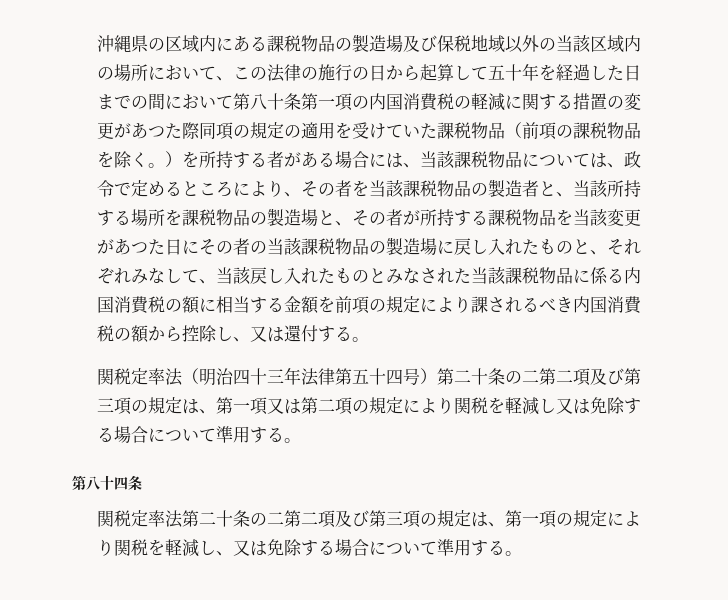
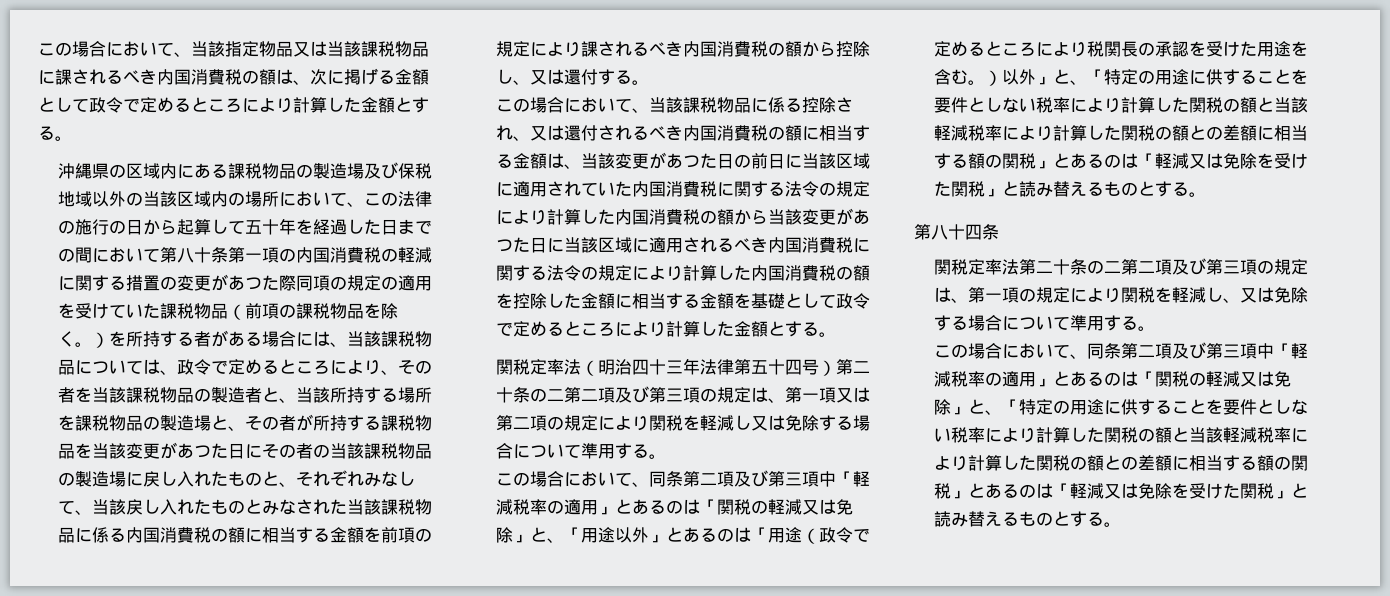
+ この場合において、当該指定物品又は当該課税物品に課されるべき内国消費税の額は、次に掲げる金額として政令で定めるところにより計算した金額とする。
+ この場合において、当該課税物品に係る控除され、又は還付されるべき内国消費税の額に相当する金額は、当該変更があつた日の前日に当該区域に適用されていた内国消費税に関する法令の規定により計算した内国消費税の額から当該変更があつた日に当該区域に適用されるべき内国消費税に関する法令の規定により計算した内国消費税の額を控除した金額に相当する金額を基礎として政令で定めるところにより計算した金額とする。
+ この場合において、同条第二項及び第三項中「軽減税率の適用」とあるのは「関税の軽減又は免除」と、「用途以外」とあるのは「用途（政令で定めるところにより税関長の承認を受けた用途を含む。）以外」と、「特定の用途に供することを要件としない税率により計算した関税の額と当該軽減税率により計算した関税の額との差額に相当する額の関税」とあるのは「軽減又は免除を受けた関税」と読み替えるものとする。
+ この場合において、同条第二項及び第三項中「軽減税率の適用」とあるのは「関税の軽減又は免除」と、「特定の用途に供することを要件としない税率により計算した関税の額と当該軽減税率により計算した関税の額との差額に相当する額の関税」とあるのは「軽減又は免除を受けた関税」と読み替えるものとする。

